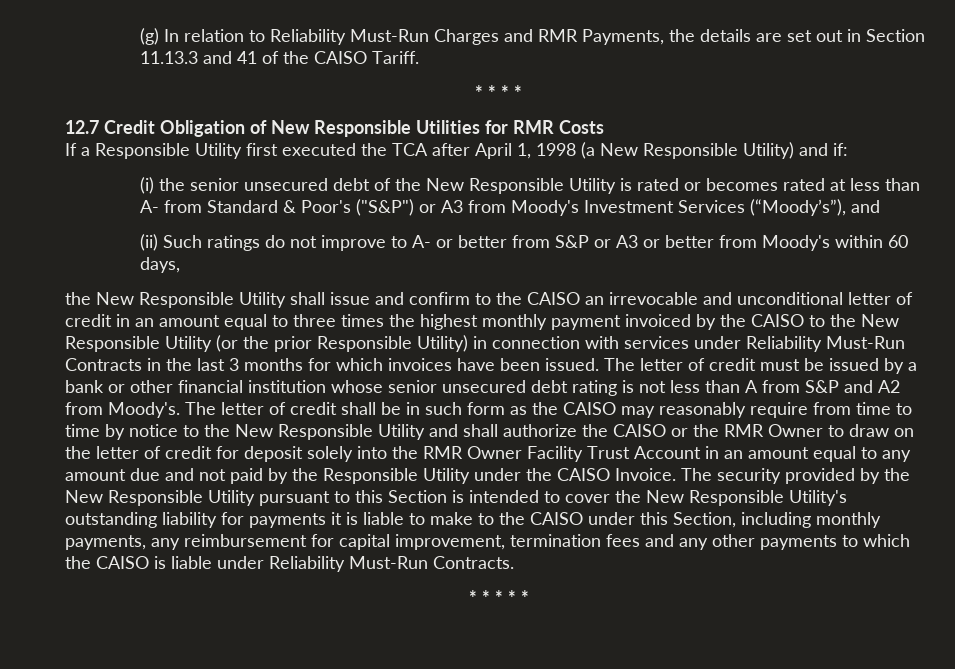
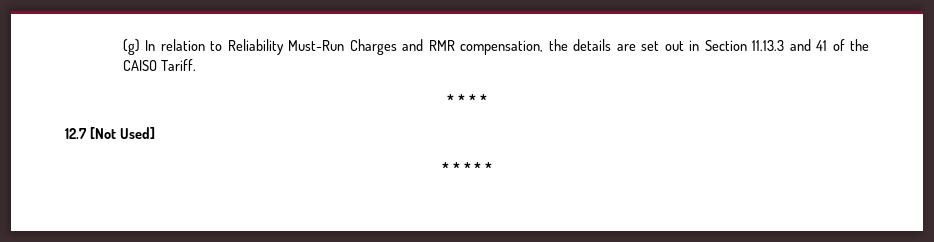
- (g) In relation to Reliability Must-Run Charges and RMR Payments, the details are set out in Section 11.13.3 and 41 of the CAISO Tariff.
+ (g) In relation to Reliability Must-Run Charges and RMR compensation, the details are set out in Section 11.13.3 and 41 of the CAISO Tariff.
- 12.7 Credit Obligation of New Responsible Utilities for RMR Costs
- If a Responsible Utility first executed the TCA after April 1, 1998 (a New Responsible Utility) and if:
- (i) the senior unsecured debt of the New Responsible Utility is rated or becomes rated at less than A- from Standard & Poor's ("S&P") or A3 from Moody's Investment Services (“Moody’s”), and
- (ii) Such ratings do not improve to A- or better from S&P or A3 or better from Moody's within 60 days,
- the New Responsible Utility shall issue and confirm to the CAISO an irrevocable and unconditional letter of credit in an amount equal to three times the highest monthly payment invoiced by the CAISO to the New Responsible Utility (or the prior Responsible Utility) in connection with services under Reliability Must-Run Contracts in the last 3 months for which invoices have been issued. The letter of credit must be issued by a bank or other financial institution whose senior unsecured debt rating is not less than A from S&P and A2 from Moody's. The letter of credit shall be in such form as the CAISO may reasonably require from time to time by notice to the New Responsible Utility and shall authorize the CAISO or the RMR Owner to draw on the letter of credit for deposit solely into the RMR Owner Facility Trust Account in an amount equal to any amount due and not paid by the Responsible Utility under the CAISO Invoice. The security provided by the New Responsible Utility pursuant to this Section is intended to cover the New Responsible Utility's outstanding liability for payments it is liable to make to the CAISO under this Section, including monthly payments, any reimbursement for capital improvement, termination fees and any other payments to which the CAISO is liable under Reliability Must-Run Contracts.
+ 12.7 [Not Used]

